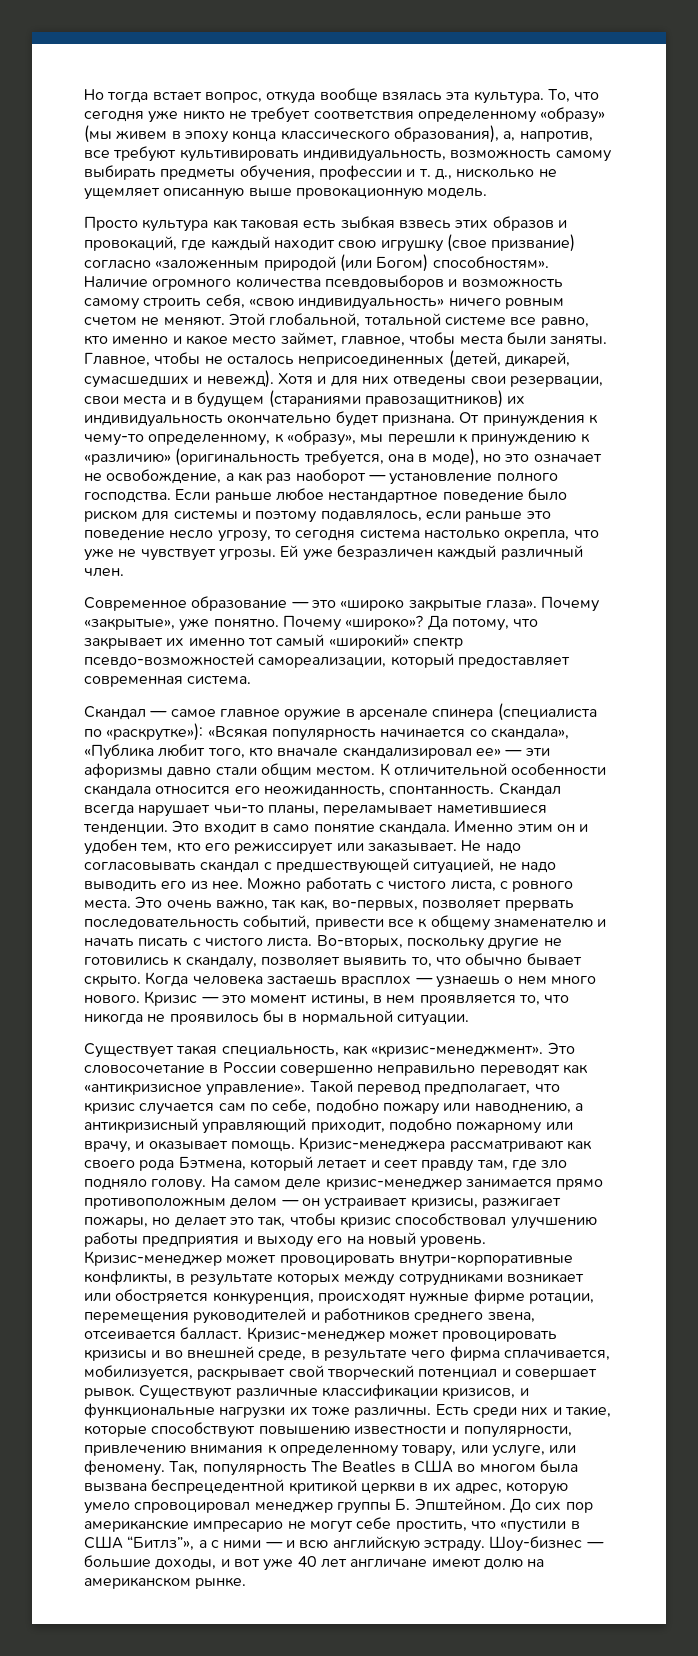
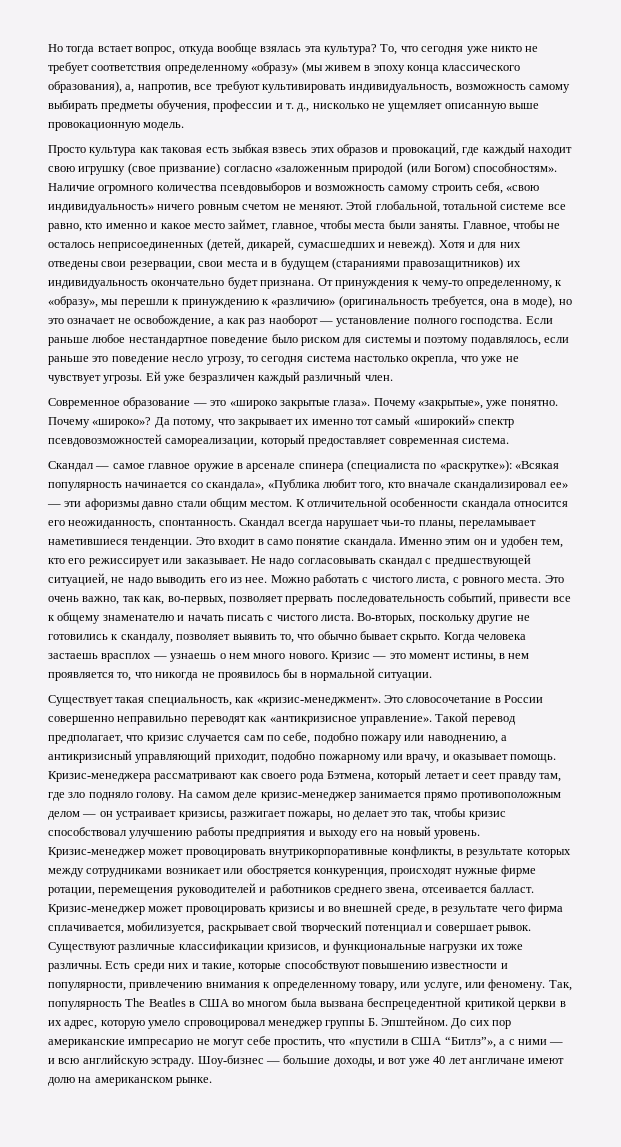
- Но тогда встает вопрос, откуда вообще взялась эта культура.
+ Но тогда встает вопрос, откуда вообще взялась эта культура?
- Да потому, что закрывает их именно тот самый «широкий» спектр псевдо-возможностей самореализации, который предоставляет современная система.
+ Да потому, что закрывает их именно тот самый «широкий» спектр псевдовозможностей самореализации, который предоставляет современная система.
- Кризис-менеджер может провоцировать внутри-корпоративные конфликты, в результате которых между сотрудниками возникает или обостряется конкуренция, происходят нужные фирме ротации, перемещения руководителей и работников среднего звена, отсеивается балласт.
+ Кризис-менеджер может провоцировать внутрикорпоративные конфликты, в результате которых между сотрудниками возникает или обостряется конкуренция, происходят нужные фирме ротации, перемещения руководителей и работников среднего звена, отсеивается балласт.

